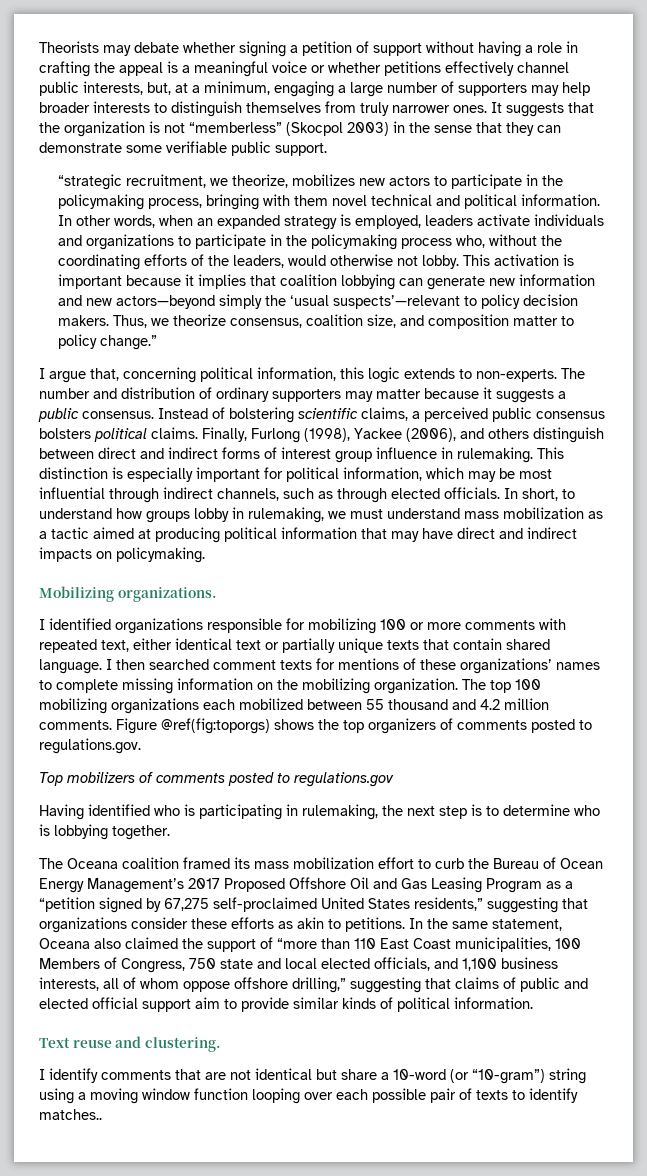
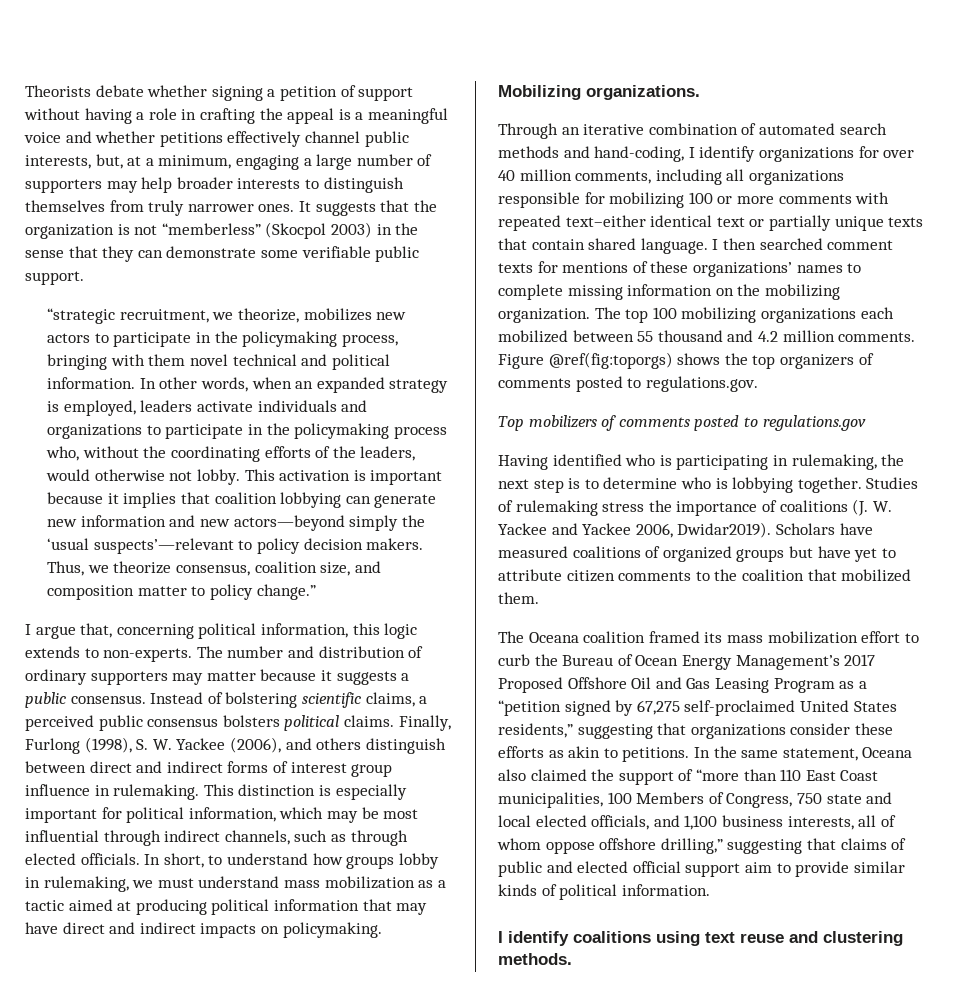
- Theorists may debate whether signing a petition of support without having a role in crafting the appeal is a meaningful voice or whether petitions effectively channel public interests, but, at a minimum, engaging a large number of supporters may help broader interests to distinguish themselves from truly narrower ones.
+ Theorists debate whether signing a petition of support without having a role in crafting the appeal is a meaningful voice and whether petitions effectively channel public interests, but, at a minimum, engaging a large number of supporters may help broader interests to distinguish themselves from truly narrower ones.
- Finally, Furlong (1998), Yackee (2006), and others distinguish between direct and indirect forms of interest group influence in rulemaking.
+ Finally, Furlong (1998), S. W. Yackee (2006), and others distinguish between direct and indirect forms of interest group influence in rulemaking.
- I identified organizations responsible for mobilizing 100 or more comments with repeated text, either identical text or partially unique texts that contain shared language.
+ Through an iterative combination of automated search methods and hand-coding, I identify organizations for over 40 million comments, including all organizations responsible for mobilizing 100 or more comments with repeated text–either identical text or partially unique texts that contain shared language.
+ Studies of rulemaking stress the importance of coalitions (J. W. Yackee and Yackee 2006, Dwidar2019). Scholars have measured coalitions of organized groups but have yet to attribute citizen comments to the coalition that mobilized them.
- Text reuse and clustering.
- I identify comments that are not identical but share a 10-word (or “10-gram”) string using a moving window function looping over each possible pair of texts to identify matches..
+ I identify coalitions using text reuse and clustering methods.

